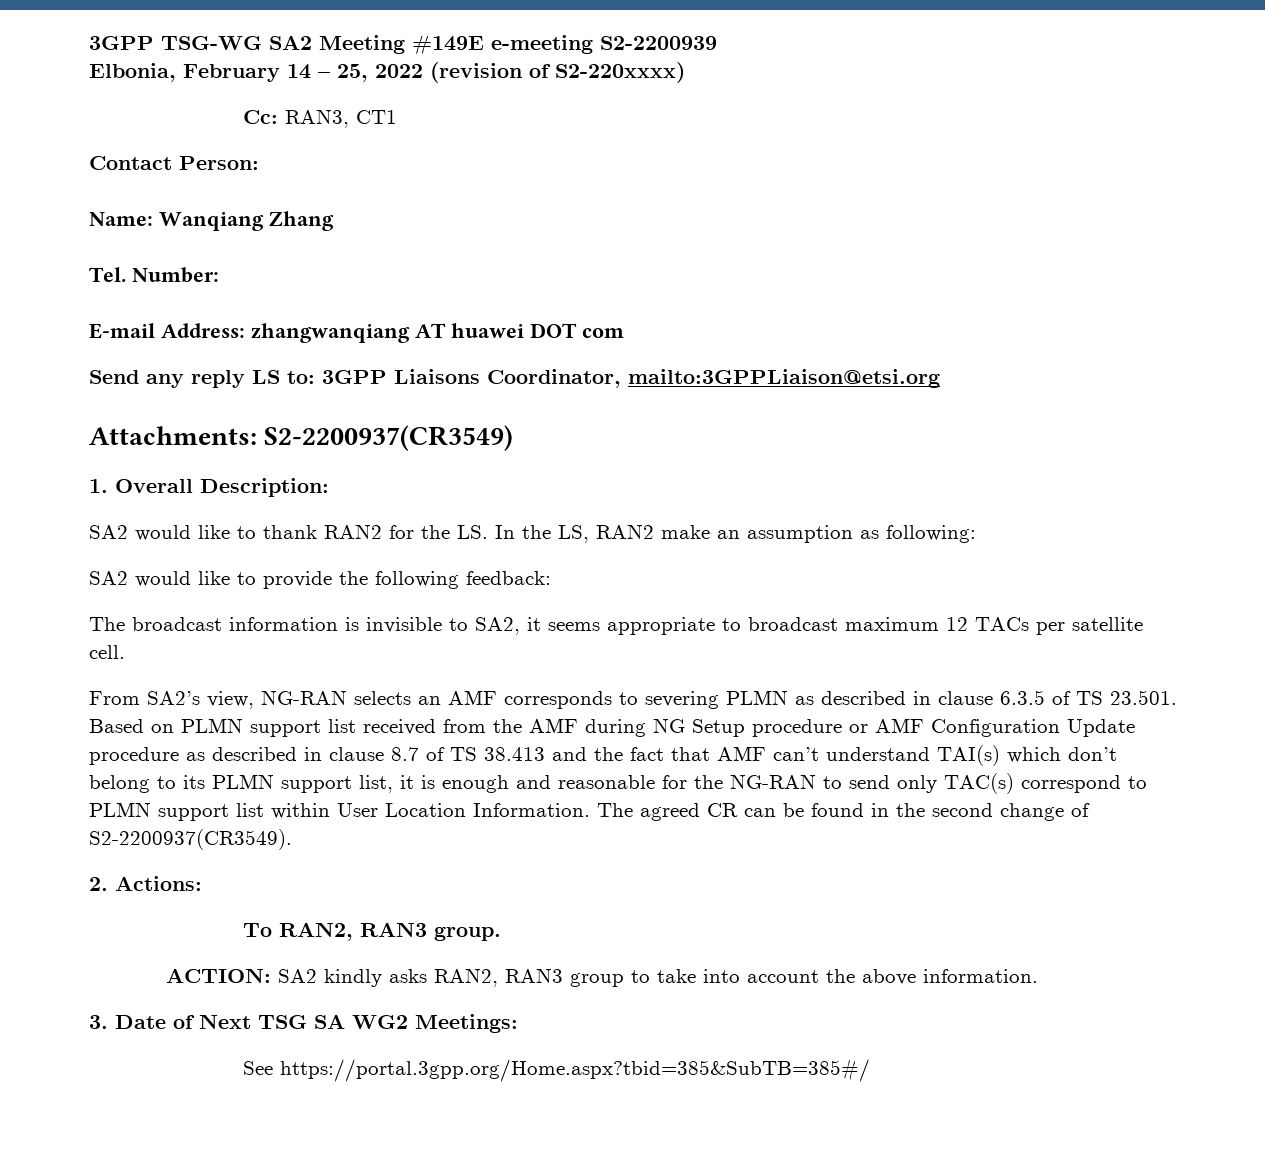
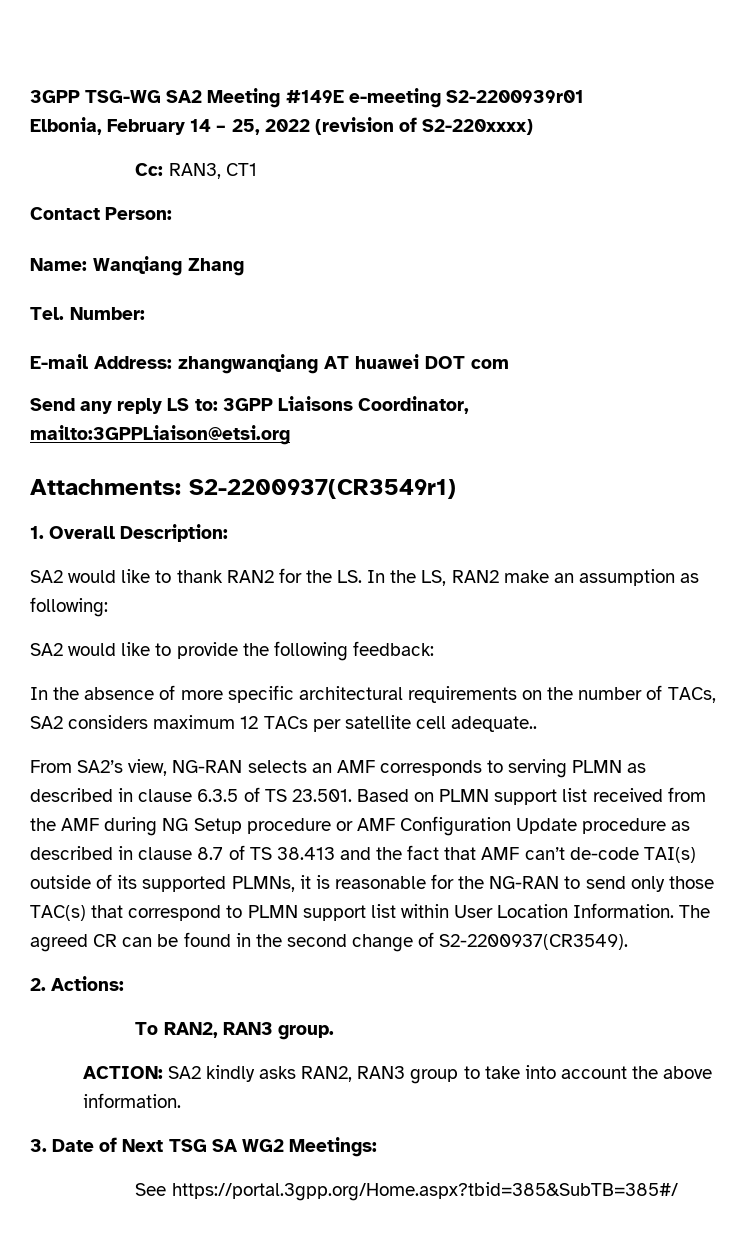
- 3GPP TSG-WG SA2 Meeting #149E e-meeting S2-2200939
+ 3GPP TSG-WG SA2 Meeting #149E e-meeting S2-2200939r01
- Attachments: S2-2200937(CR3549)
+ Attachments: S2-2200937(CR3549r1)
- The broadcast information is invisible to SA2, it seems appropriate to broadcast maximum 12 TACs per satellite cell.
+ In the absence of more specific architectural requirements on the number of TACs, SA2 considers maximum 12 TACs per satellite cell adequate..
- From SA2’s view, NG-RAN selects an AMF corresponds to severing PLMN as described in clause 6.3.5 of TS 23.501. Based on PLMN support list received from the AMF during NG Setup procedure or AMF Configuration Update procedure as described in clause 8.7 of TS 38.413 and the fact that AMF can’t understand TAI(s) which don’t belong to its PLMN support list, it is enough and reasonable for the NG-RAN to send only TAC(s) correspond to PLMN support list within User Location Information.
+ From SA2’s view, NG-RAN selects an AMF corresponds to serving PLMN as described in clause 6.3.5 of TS 23.501. Based on PLMN support list received from the AMF during NG Setup procedure or AMF Configuration Update procedure as described in clause 8.7 of TS 38.413 and the fact that AMF can’t de-code TAI(s) outside of its supported PLMNs, it is reasonable for the NG-RAN to send only those TAC(s) that correspond to PLMN support list within User Location Information.

